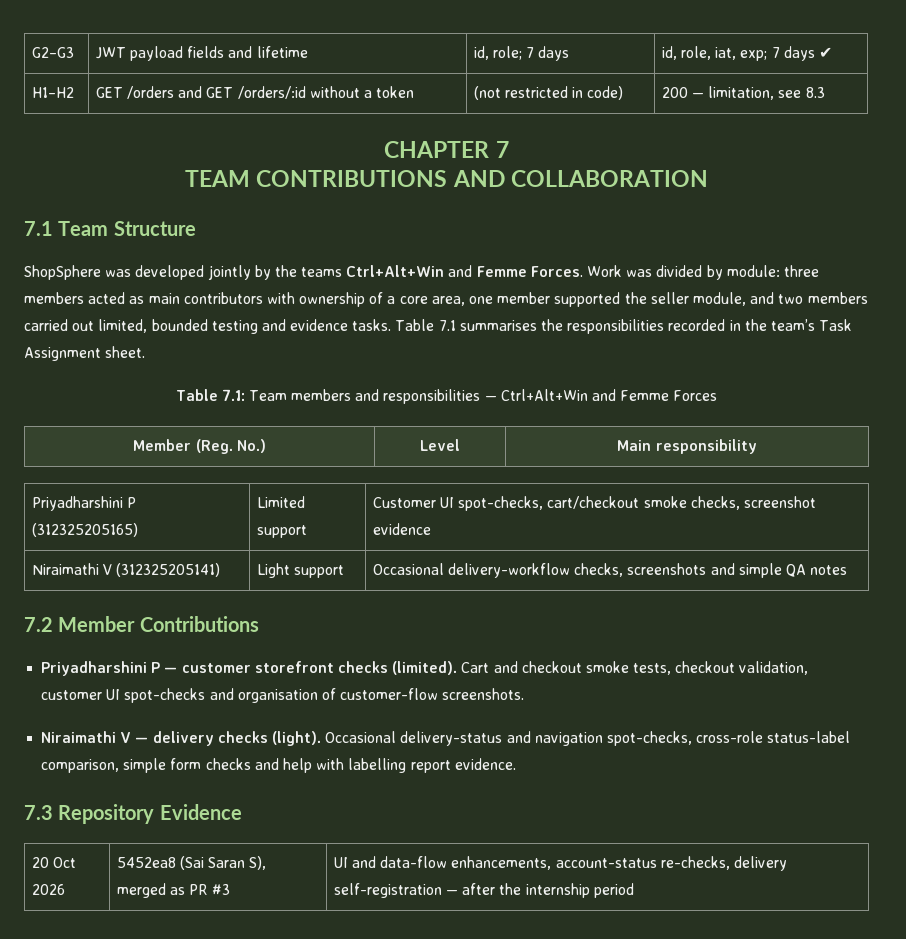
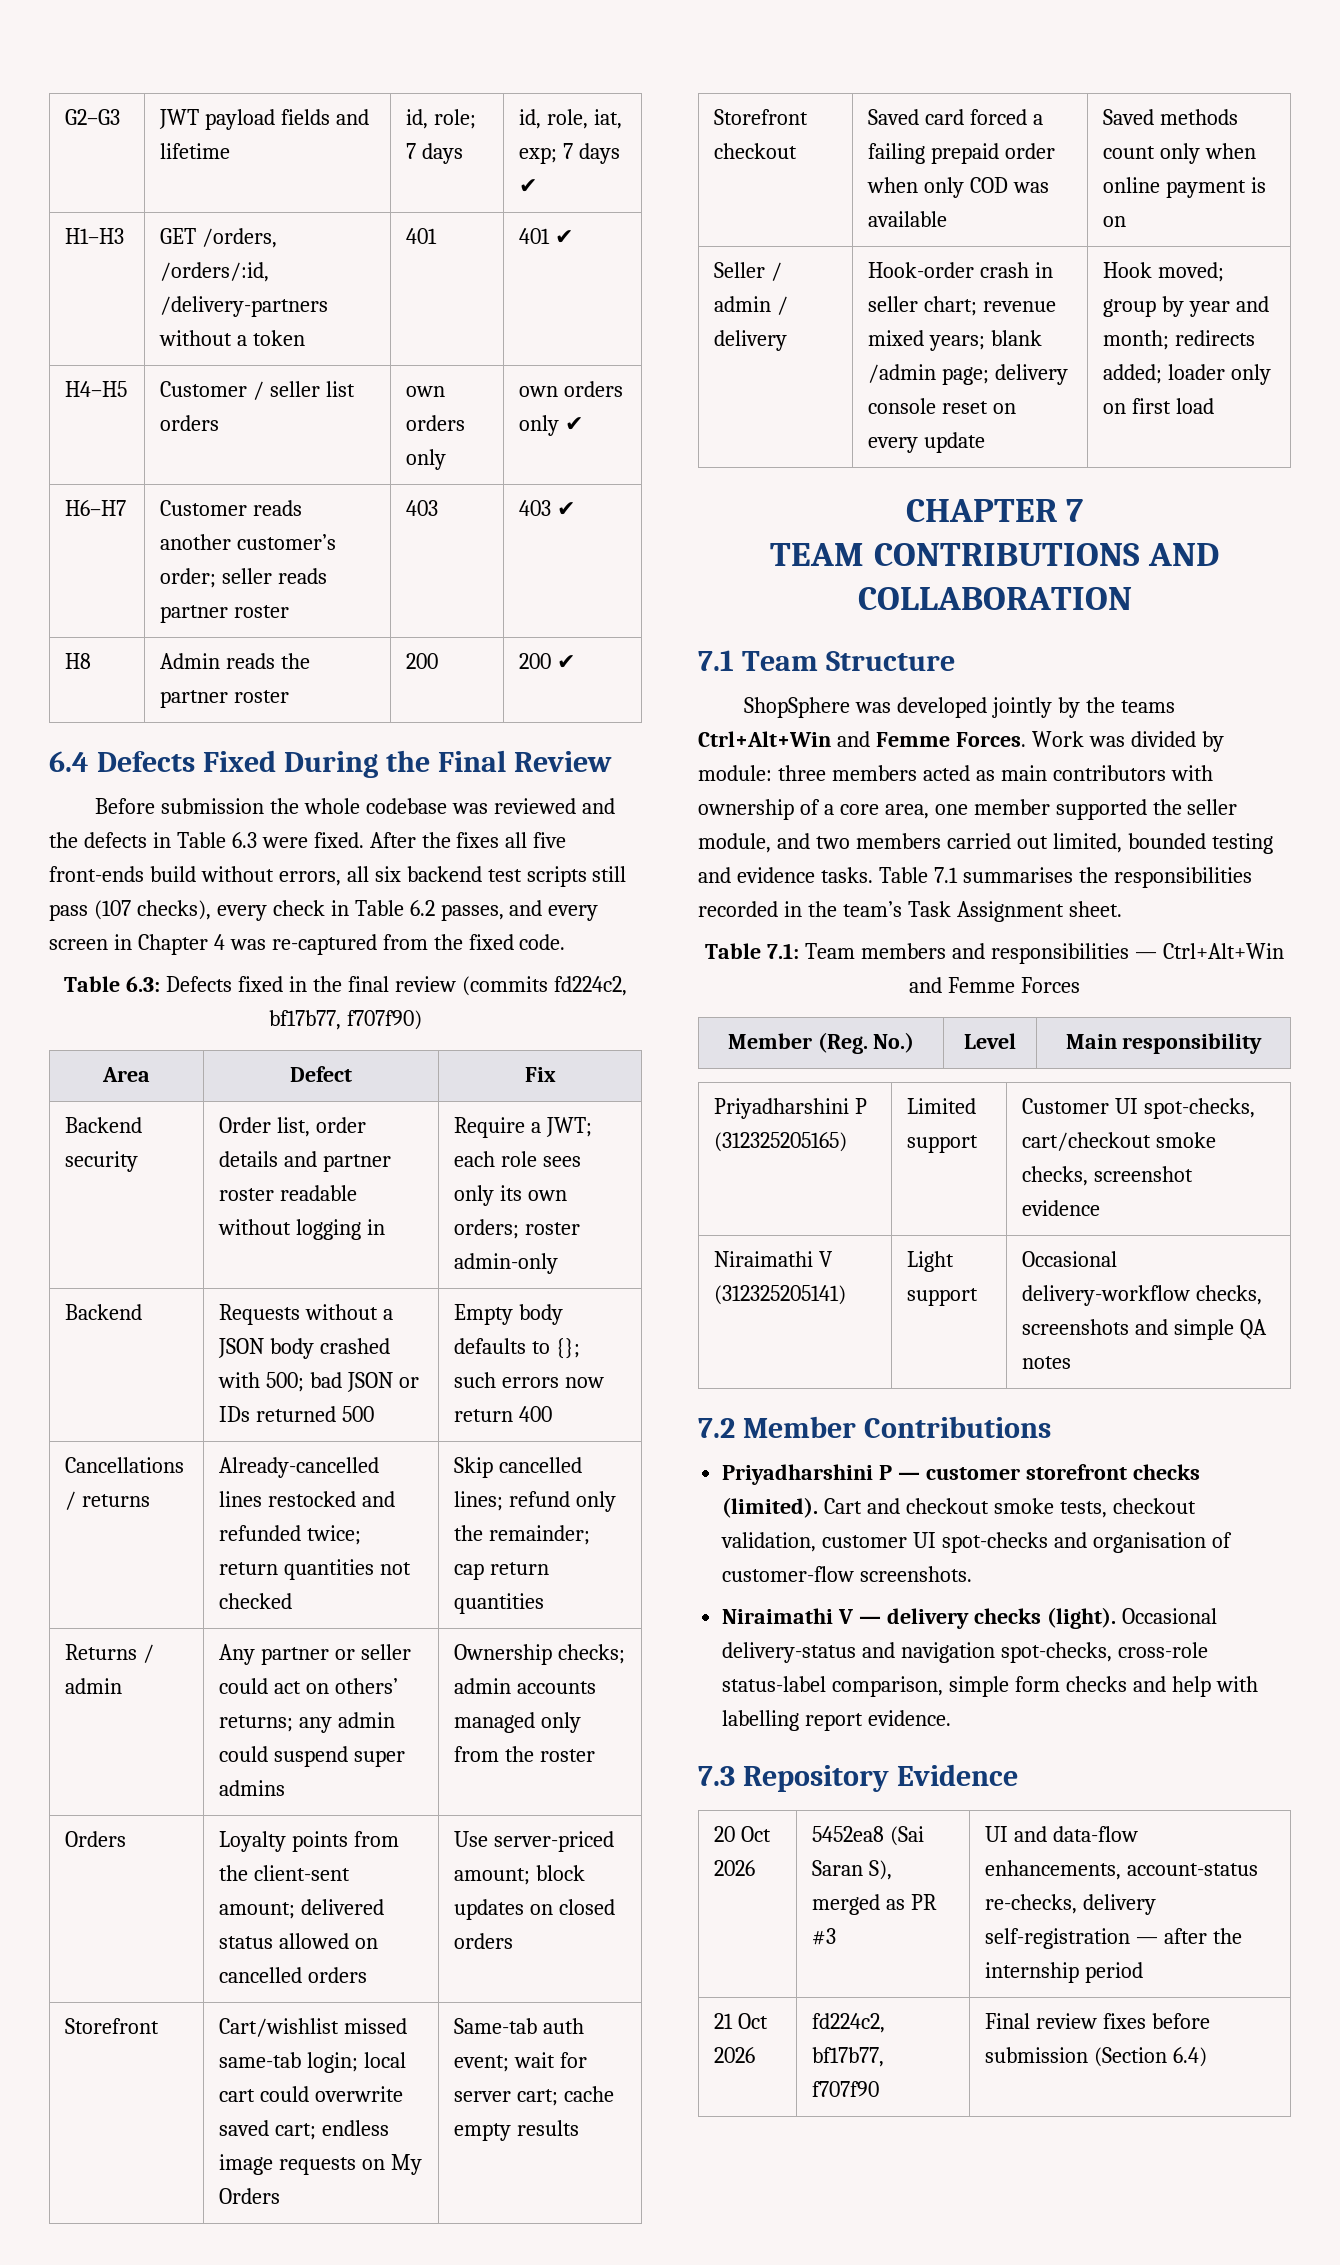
- H1–H2 | GET /orders and GET /orders/:id without a token | (not restricted in code) | 200 — limitation, see 8.3
+ H1–H3 | GET /orders, /orders/:id, /delivery-partners without a token | 401 | 401 ✔
+ H4–H5 | Customer / seller list orders | own orders only | own orders only ✔
+ H6–H7 | Customer reads another customer’s order; seller reads partner roster | 403 | 403 ✔
+ H8 | Admin reads the partner roster | 200 | 200 ✔
+ 6.4 Defects Fixed During the Final Review
+ Before submission the whole codebase was reviewed and the defects in Table 6.3 were fixed. After the fixes all five front-ends build without errors, all six backend test scripts still pass (107 checks), every check in Table 6.2 passes, and every screen in Chapter 4 was re-captured from the fixed code.
+ Table 6.3: Defects fixed in the final review (commits fd224c2, bf17b77, f707f90)
+ Area | Defect | Fix
+ Backend security | Order list, order details and partner roster readable without logging in | Require a JWT; each role sees only its own orders; roster admin-only
+ Backend | Requests without a JSON body crashed with 500; bad JSON or IDs returned 500 | Empty body defaults to {}; such errors now return 400
+ Cancellations / returns | Already-cancelled lines restocked and refunded twice; return quantities not checked | Skip cancelled lines; refund only the remainder; cap return quantities
+ Returns / admin | Any partner or seller could act on others’ returns; any admin could suspend super admins | Ownership checks; admin accounts managed only from the roster
+ Orders | Loyalty points from the client-sent amount; delivered status allowed on cancelled orders | Use server-priced amount; block updates on closed orders
+ Storefront | Cart/wishlist missed same-tab login; local cart could overwrite saved cart; endless image requests on My Orders | Same-tab auth event; wait for server cart; cache empty results
+ Storefront checkout | Saved card forced a failing prepaid order when only COD was available | Saved methods count only when online payment is on
+ Seller / admin / delivery | Hook-order crash in seller chart; revenue mixed years; blank /admin page; delivery console reset on every update | Hook moved; group by year and month; redirects added; loader only on first load
+ 21 Oct 2026 | fd224c2, bf17b77, f707f90 | Final review fixes before submission (Section 6.4)

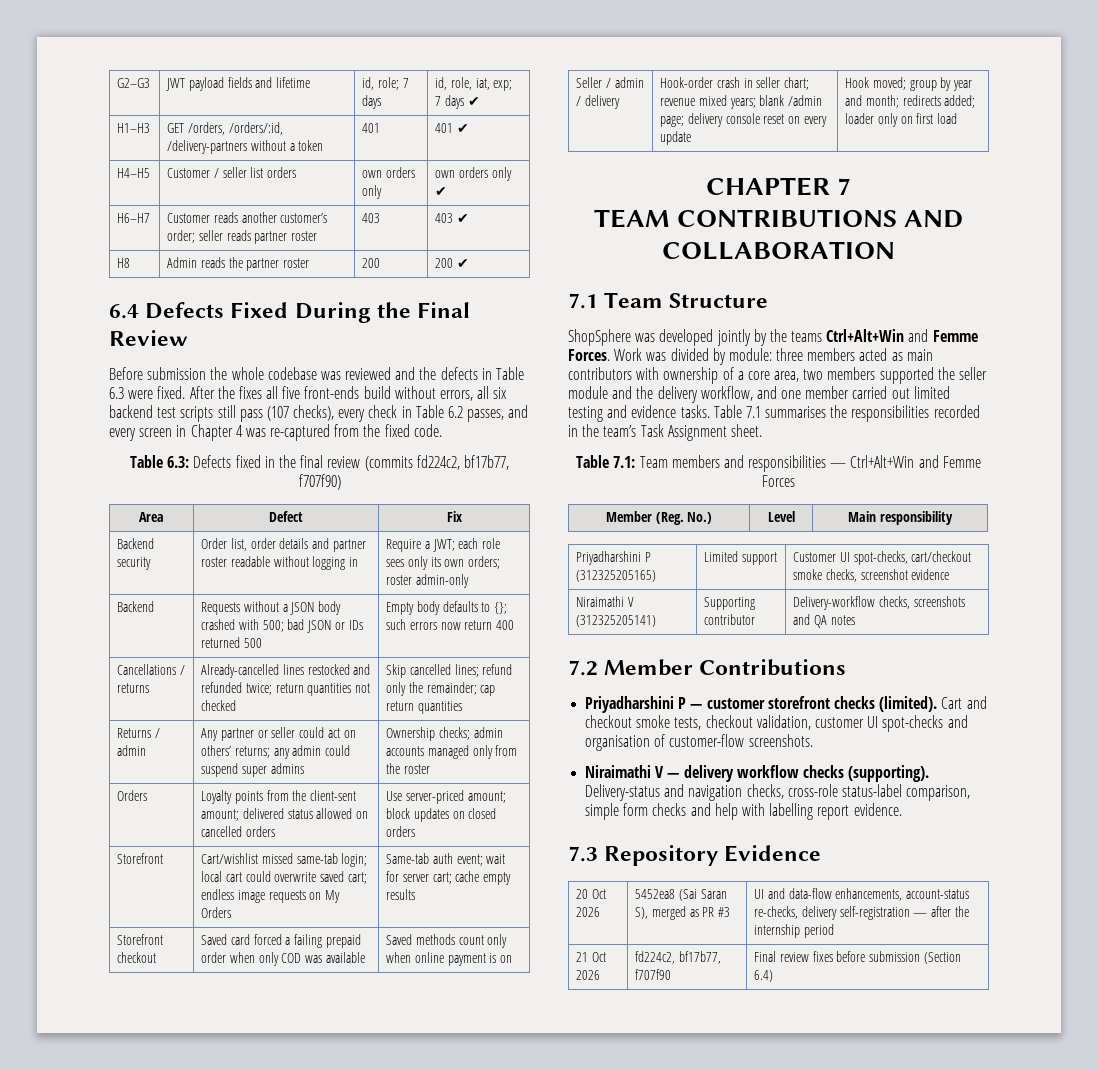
- Work was divided by module: three members acted as main contributors with ownership of a core area, one member supported the seller module, and two members carried out limited, bounded testing and evidence tasks.
+ Work was divided by module: three members acted as main contributors with ownership of a core area, two members supported the seller module and the delivery workflow, and one member carried out limited testing and evidence tasks.
- Niraimathi V (312325205141) | Light support | Occasional delivery-workflow checks, screenshots and simple QA notes
+ Niraimathi V (312325205141) | Supporting contributor | Delivery-workflow checks, screenshots and QA notes
- Niraimathi V — delivery checks (light). Occasional delivery-status and navigation spot-checks, cross-role status-label comparison, simple form checks and help with labelling report evidence.
+ Niraimathi V — delivery workflow checks (supporting). Delivery-status and navigation checks, cross-role status-label comparison, simple form checks and help with labelling report evidence.

